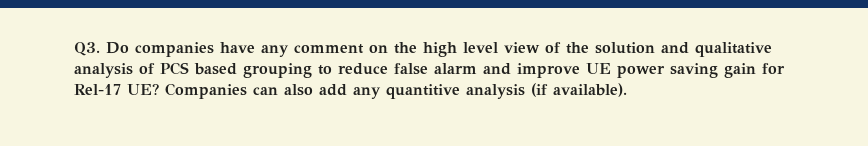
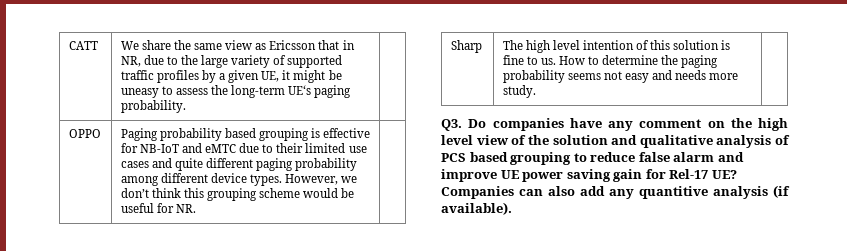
+ CATT | We share the same view as Ericsson that in NR, due to the large variety of supported traffic profiles by a given UE, it might be uneasy to assess the long-term UE‘s paging probability. |
+ OPPO | Paging probability based grouping is effective for NB-IoT and eMTC due to their limited use cases and quite different paging probability among different device types. However, we don’t think this grouping scheme would be useful for NR. |
+ Sharp | The high level intention of this solution is fine to us. How to determine the paging probability seems not easy and needs more study. |

